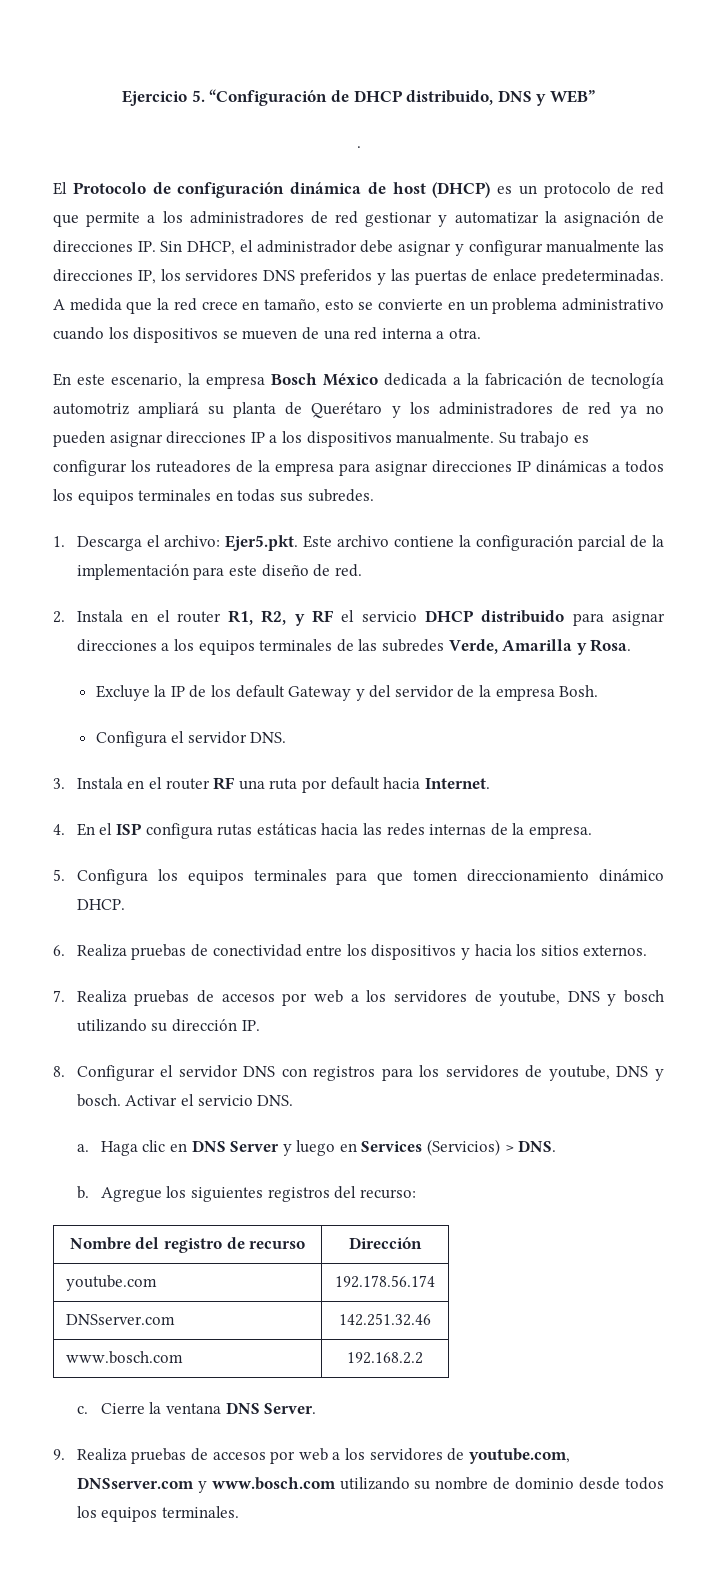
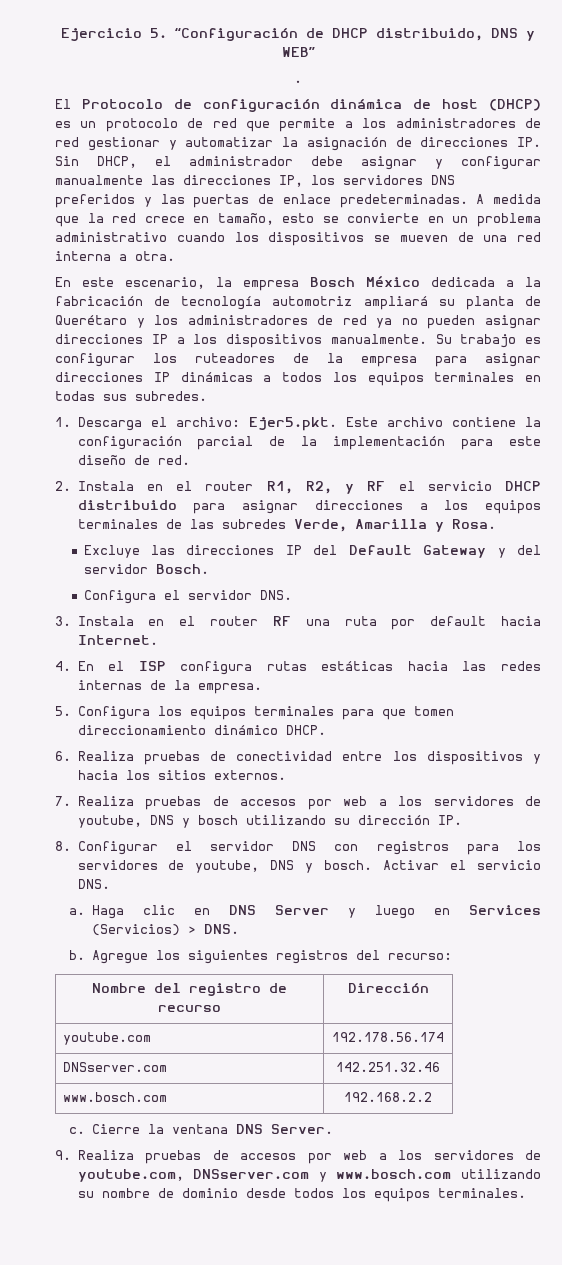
- Excluye la IP de los default Gateway y del servidor de la empresa Bosh.
+ Excluye las direcciones IP del Default Gateway y del servidor Bosch.

